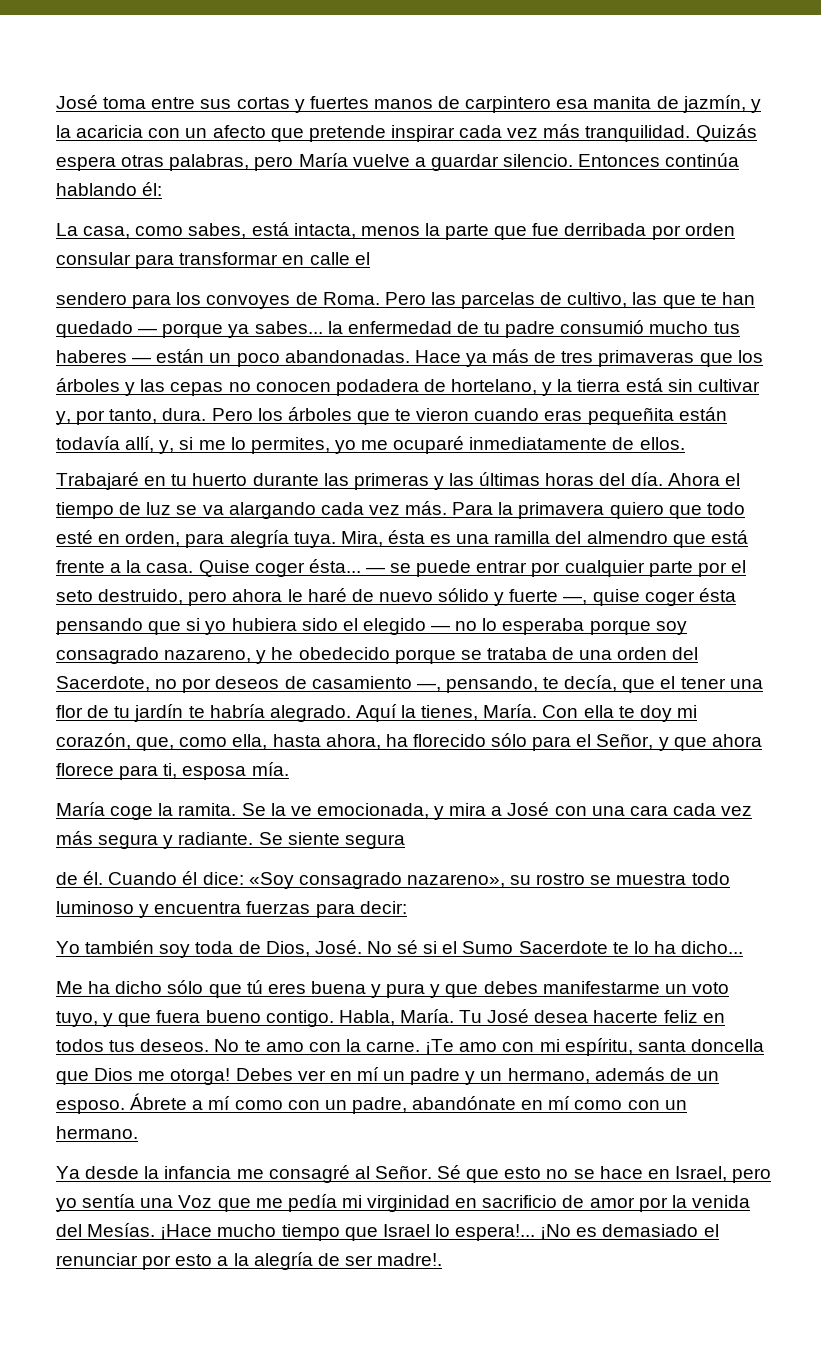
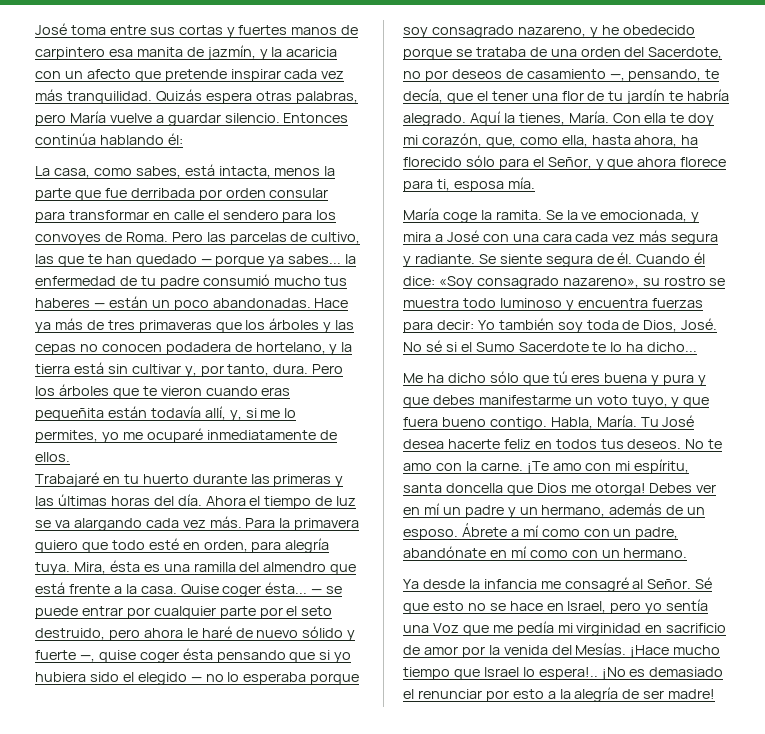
- La casa, como sabes, está intacta, menos la parte que fue derribada por orden consular para transformar en calle el
- sendero para los convoyes de Roma.
+ La casa, como sabes, está intacta, menos la parte que fue derribada por orden consular para transformar en calle el sendero para los convoyes de Roma.
- Se siente segura
- de él.
+ Se siente segura de él.
- Cuando él dice: «Soy consagrado nazareno», su rostro se muestra todo luminoso y encuentra fuerzas para decir:
- Yo también soy toda de Dios, José.
+ Cuando él dice: «Soy consagrado nazareno», su rostro se muestra todo luminoso y encuentra fuerzas para decir: Yo también soy toda de Dios, José.
- ¡Hace mucho tiempo que Israel lo espera!...
+ ¡Hace mucho tiempo que Israel lo espera!..
- ¡No es demasiado el renunciar por esto a la alegría de ser madre!.
+ ¡No es demasiado el renunciar por esto a la alegría de ser madre!

